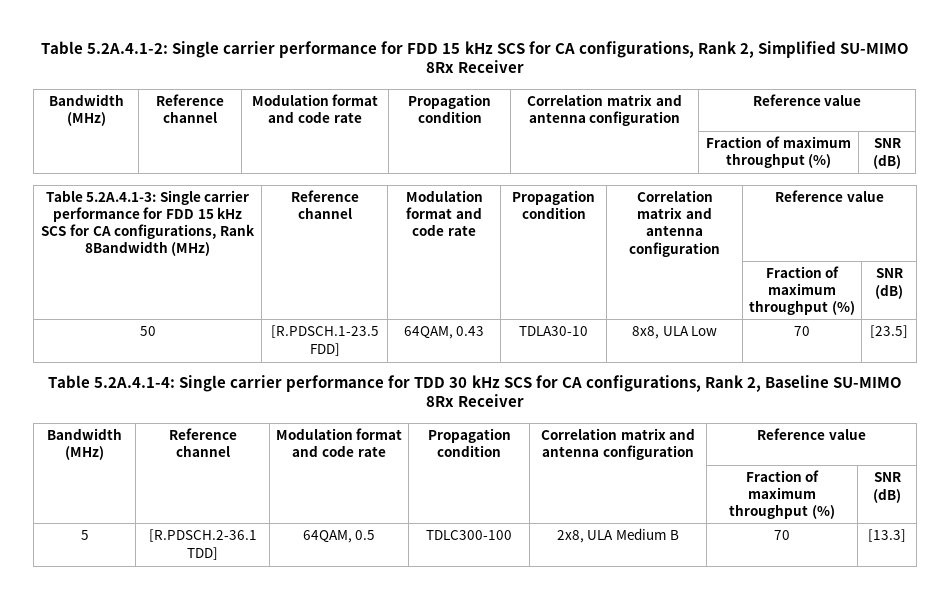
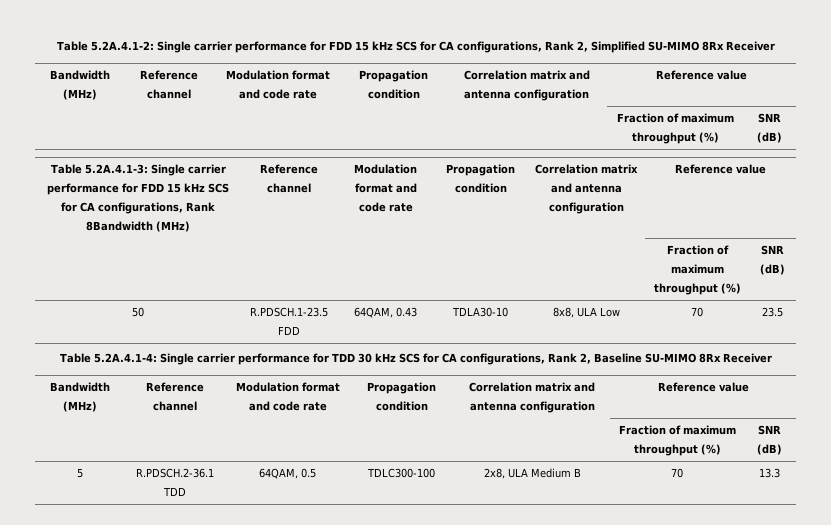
- 50 | [R.PDSCH.1-23.5 FDD] | 64QAM, 0.43 | TDLA30-10 | 8x8, ULA Low | 70 | [23.5]
+ 50 | R.PDSCH.1-23.5 FDD | 64QAM, 0.43 | TDLA30-10 | 8x8, ULA Low | 70 | 23.5
- 5 | [R.PDSCH.2-36.1 TDD] | 64QAM, 0.5 | TDLC300-100 | 2x8, ULA Medium B | 70 | [13.3]
+ 5 | R.PDSCH.2-36.1 TDD | 64QAM, 0.5 | TDLC300-100 | 2x8, ULA Medium B | 70 | 13.3

